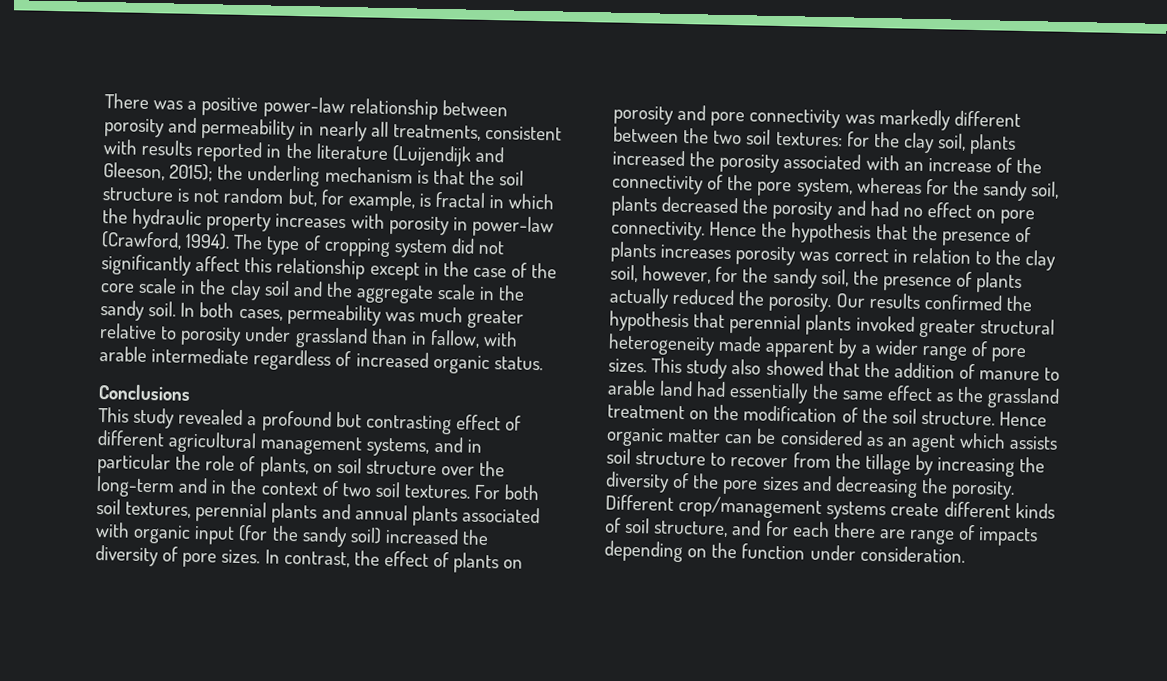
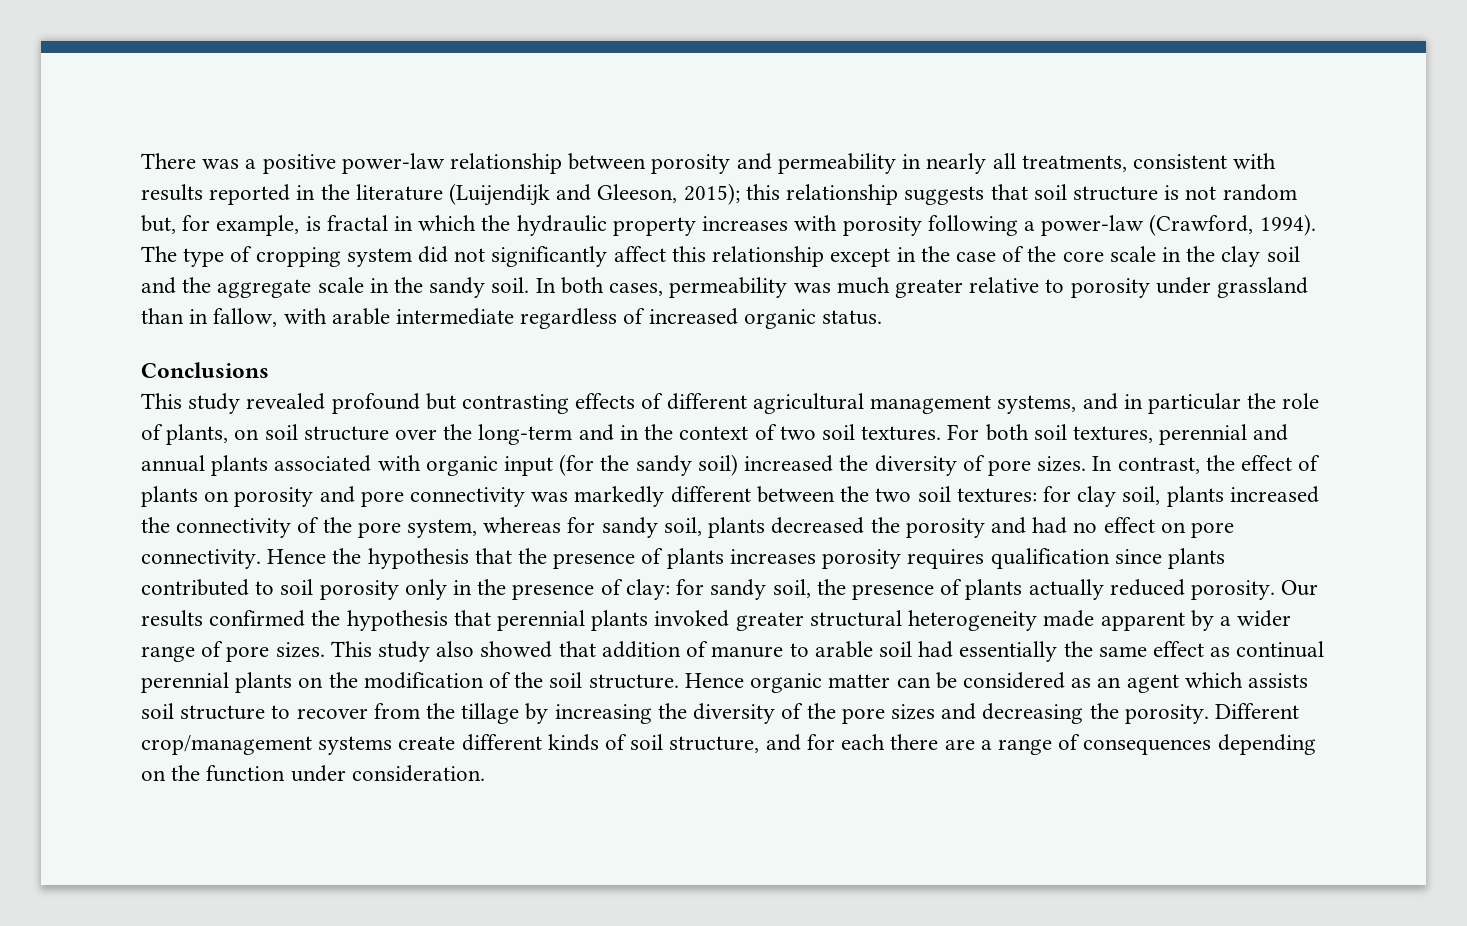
- There was a positive power-law relationship between porosity and permeability in nearly all treatments, consistent with results reported in the literature (Luijendijk and Gleeson, 2015); the underling mechanism is that the soil structure is not random but, for example, is fractal in which the hydraulic property increases with porosity in power-law (Crawford, 1994).
+ There was a positive power-law relationship between porosity and permeability in nearly all treatments, consistent with results reported in the literature (Luijendijk and Gleeson, 2015); this relationship suggests that soil structure is not random but, for example, is fractal in which the hydraulic property increases with porosity following a power-law (Crawford, 1994).
- This study revealed a profound but contrasting effect of different agricultural management systems, and in particular the role of plants, on soil structure over the long-term and in the context of two soil textures.
+ This study revealed profound but contrasting effects of different agricultural management systems, and in particular the role of plants, on soil structure over the long-term and in the context of two soil textures.
- For both soil textures, perennial plants and annual plants associated with organic input (for the sandy soil) increased the diversity of pore sizes.
+ For both soil textures, perennial and annual plants associated with organic input (for the sandy soil) increased the diversity of pore sizes.
- In contrast, the effect of plants on porosity and pore connectivity was markedly different between the two soil textures: for the clay soil, plants increased the porosity associated with an increase of the connectivity of the pore system, whereas for the sandy soil, plants decreased the porosity and had no effect on pore connectivity.
+ In contrast, the effect of plants on porosity and pore connectivity was markedly different between the two soil textures: for clay soil, plants increased the connectivity of the pore system, whereas for sandy soil, plants decreased the porosity and had no effect on pore connectivity.
- Hence the hypothesis that the presence of plants increases porosity was correct in relation to the clay soil, however, for the sandy soil, the presence of plants actually reduced the porosity.
+ Hence the hypothesis that the presence of plants increases porosity requires qualification since plants contributed to soil porosity only in the presence of clay: for sandy soil, the presence of plants actually reduced porosity.
- This study also showed that the addition of manure to arable land had essentially the same effect as the grassland treatment on the modification of the soil structure.
+ This study also showed that addition of manure to arable soil had essentially the same effect as continual perennial plants on the modification of the soil structure.
- Different crop/management systems create different kinds of soil structure, and for each there are range of impacts depending on the function under consideration.
+ Different crop/management systems create different kinds of soil structure, and for each there are a range of consequences depending on the function under consideration.

